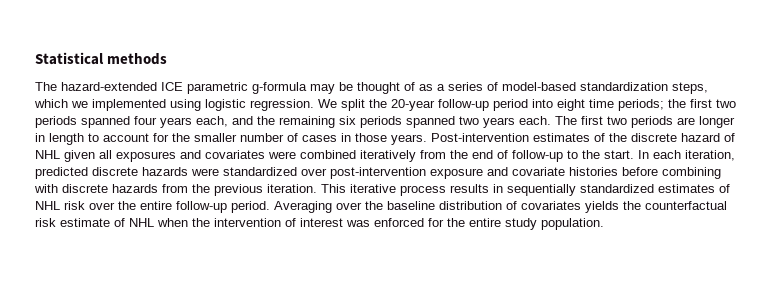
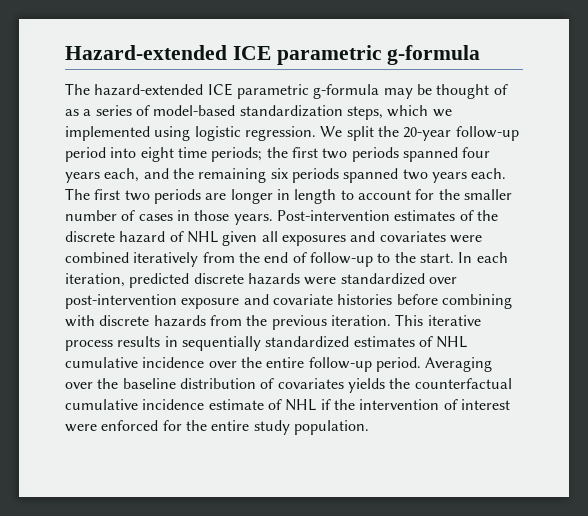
- Statistical methods
+ Hazard-extended ICE parametric g-formula
- This iterative process results in sequentially standardized estimates of NHL risk over the entire follow-up period.
+ This iterative process results in sequentially standardized estimates of NHL cumulative incidence over the entire follow-up period.
- Averaging over the baseline distribution of covariates yields the counterfactual risk estimate of NHL when the intervention of interest was enforced for the entire study population.
+ Averaging over the baseline distribution of covariates yields the counterfactual cumulative incidence estimate of NHL if the intervention of interest were enforced for the entire study population.

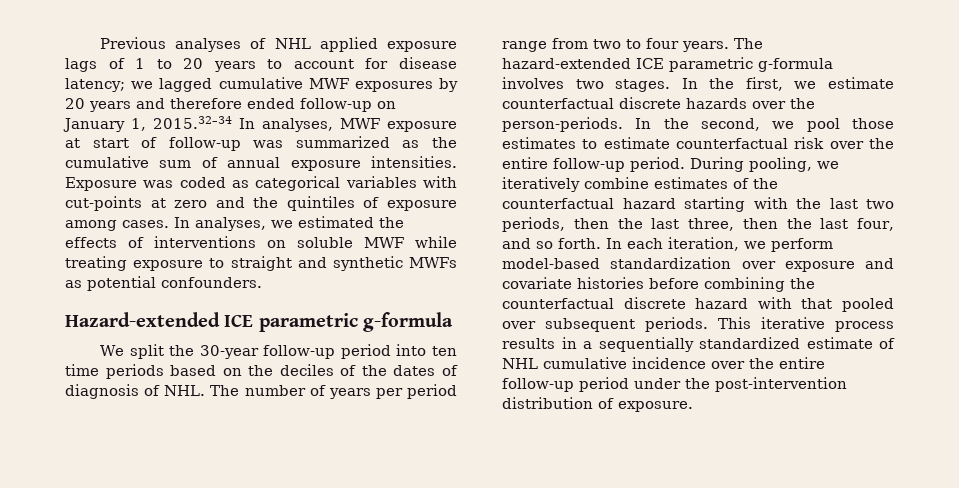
+ Previous analyses of NHL applied exposure lags of 1 to 20 years to account for disease latency; we lagged cumulative MWF exposures by 20 years and therefore ended follow-up on January 1, 2015.32–34 In analyses, MWF exposure at start of follow-up was summarized as the cumulative sum of annual exposure intensities. Exposure was coded as categorical variables with cut-points at zero and the quintiles of exposure among cases. In analyses, we estimated the effects of interventions on soluble MWF while treating exposure to straight and synthetic MWFs as potential confounders.
  Hazard-extended ICE parametric g-formula
- The hazard-extended ICE parametric g-formula may be thought of as a series of model-based standardization steps, which we implemented using logistic regression. We split the 20-year follow-up period into eight time periods; the first two periods spanned four years each, and the remaining six periods spanned two years each. The first two periods are longer in length to account for the smaller number of cases in those years. Post-intervention estimates of the discrete hazard of NHL given all exposures and covariates were combined iteratively from the end of follow-up to the start. In each iteration, predicted discrete hazards were standardized over post-intervention exposure and covariate histories before combining with discrete hazards from the previous iteration.
+ We split the 30-year follow-up period into ten time periods based on the deciles of the dates of diagnosis of NHL. The number of years per period range from two to four years. The hazard-extended ICE parametric g-formula involves two stages. In the first, we estimate counterfactual discrete hazards over the person-periods. In the second, we pool those estimates to estimate counterfactual risk over the entire follow-up period. During pooling, we iteratively combine estimates of the counterfactual hazard starting with the last two periods, then the last three, then the last four, and so forth. In each iteration, we perform model-based standardization over exposure and covariate histories before combining the counterfactual discrete hazard with that pooled over subsequent periods.
- This iterative process results in sequentially standardized estimates of NHL cumulative incidence over the entire follow-up period. Averaging over the baseline distribution of covariates yields the counterfactual cumulative incidence estimate of NHL if the intervention of interest were enforced for the entire study population.
+ This iterative process results in a sequentially standardized estimate of NHL cumulative incidence over the entire follow-up period under the post-intervention distribution of exposure.

